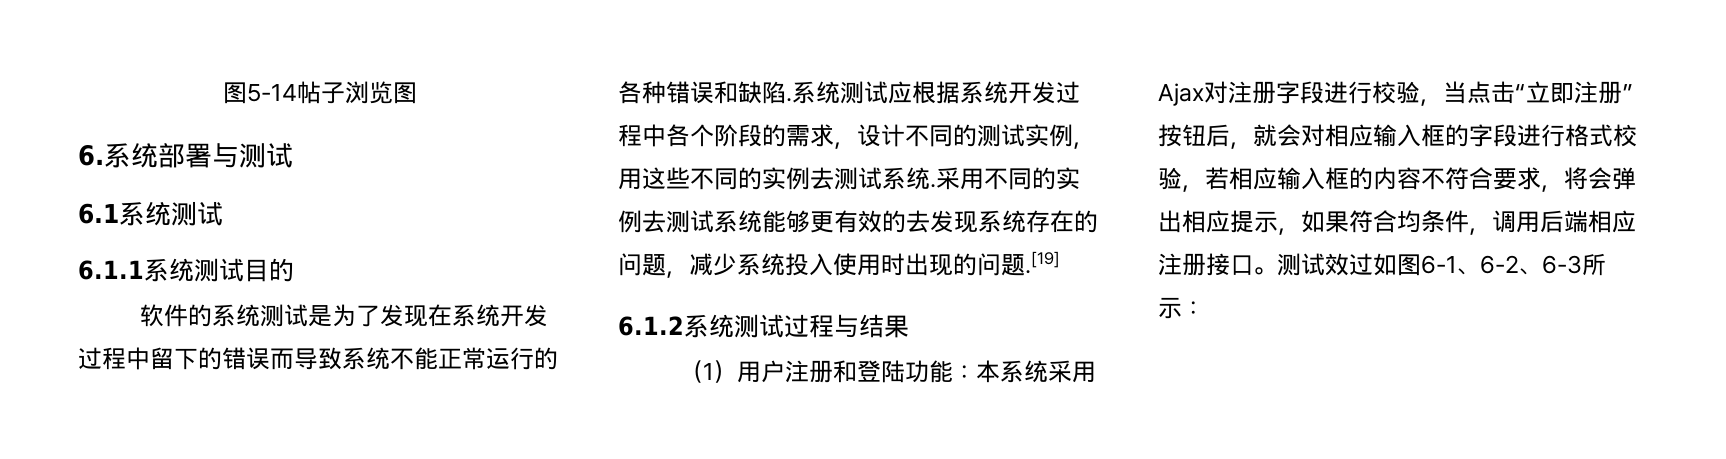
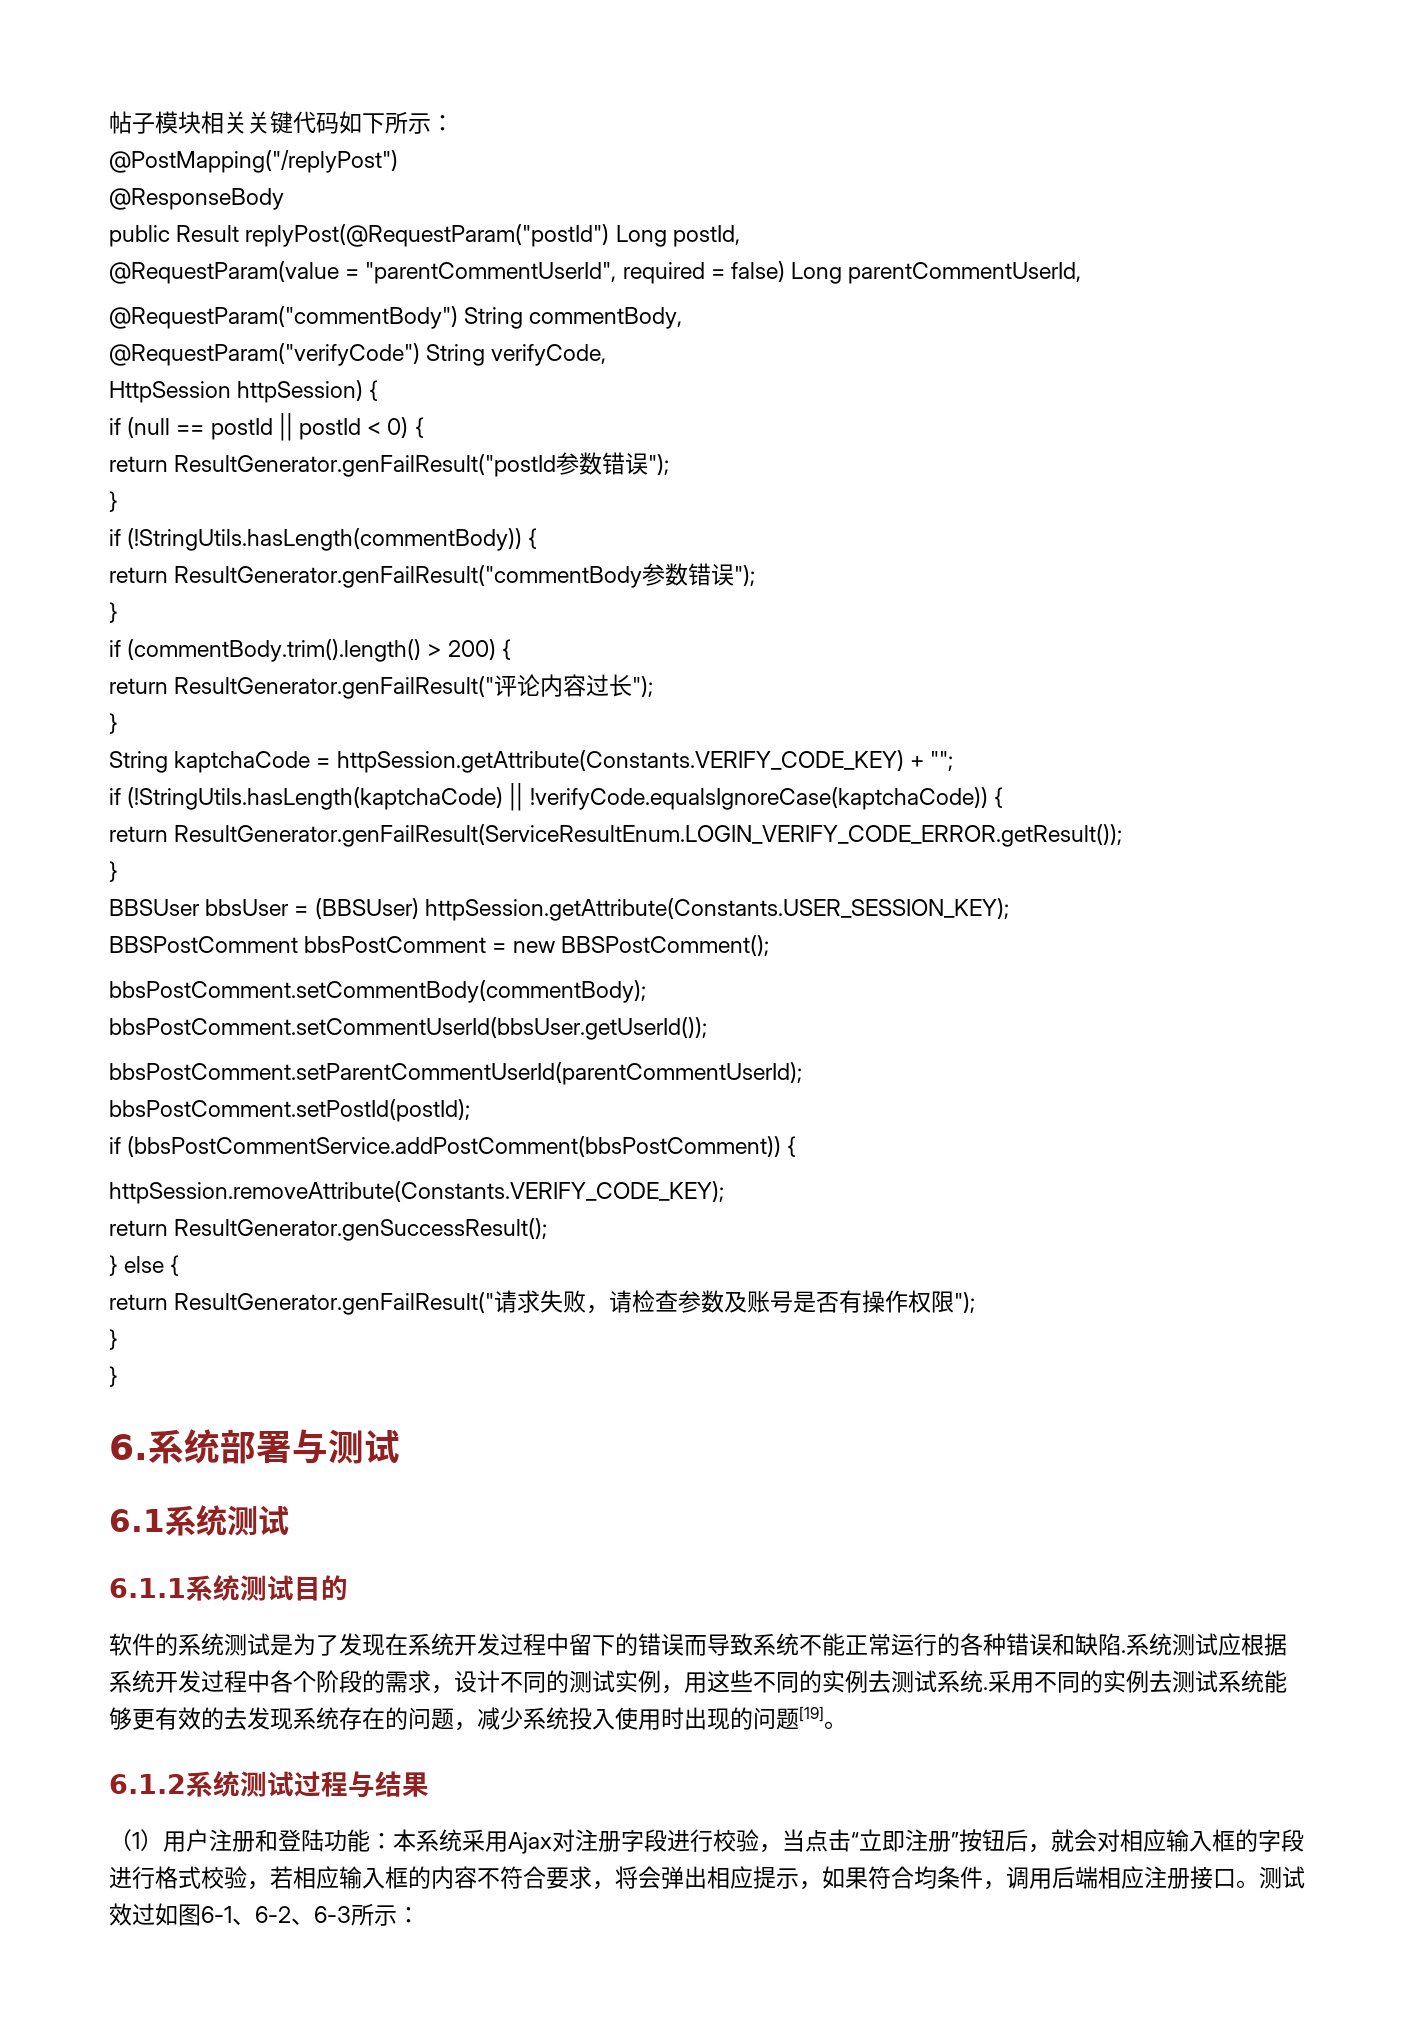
- 图5-14帖子浏览图
+ 帖子模块相关关键代码如下所示：
+ @PostMapping("/replyPost")
+ @ResponseBody
+ public Result replyPost(@RequestParam("postId") Long postId,
+ @RequestParam(value = "parentCommentUserId", required = false) Long parentCommentUserId,
+ @RequestParam("commentBody") String commentBody,
+ @RequestParam("verifyCode") String verifyCode,
+ HttpSession httpSession) {
+ if (null == postId || postId < 0) {
+ return ResultGenerator.genFailResult("postId参数错误");
+ }
+ if (!StringUtils.hasLength(commentBody)) {
+ return ResultGenerator.genFailResult("commentBody参数错误");
+ }
+ if (commentBody.trim().length() > 200) {
+ return ResultGenerator.genFailResult("评论内容过长");
+ }
+ String kaptchaCode = httpSession.getAttribute(Constants.VERIFY_CODE_KEY) + "";
+ if (!StringUtils.hasLength(kaptchaCode) || !verifyCode.equalsIgnoreCase(kaptchaCode)) {
+ return ResultGenerator.genFailResult(ServiceResultEnum.LOGIN_VERIFY_CODE_ERROR.getResult());
+ }
+ BBSUser bbsUser = (BBSUser) httpSession.getAttribute(Constants.USER_SESSION_KEY);
+ BBSPostComment bbsPostComment = new BBSPostComment();
+ bbsPostComment.setCommentBody(commentBody);
+ bbsPostComment.setCommentUserId(bbsUser.getUserId());
+ bbsPostComment.setParentCommentUserId(parentCommentUserId);
+ bbsPostComment.setPostId(postId);
+ if (bbsPostCommentService.addPostComment(bbsPostComment)) {
+ httpSession.removeAttribute(Constants.VERIFY_CODE_KEY);
+ return ResultGenerator.genSuccessResult();
+ } else {
+ return ResultGenerator.genFailResult("请求失败，请检查参数及账号是否有操作权限");
+ }
+ }
- 采用不同的实例去测试系统能够更有效的去发现系统存在的问题，减少系统投入使用时出现的问题.[19]
+ 采用不同的实例去测试系统能够更有效的去发现系统存在的问题，减少系统投入使用时出现的问题[19]。

